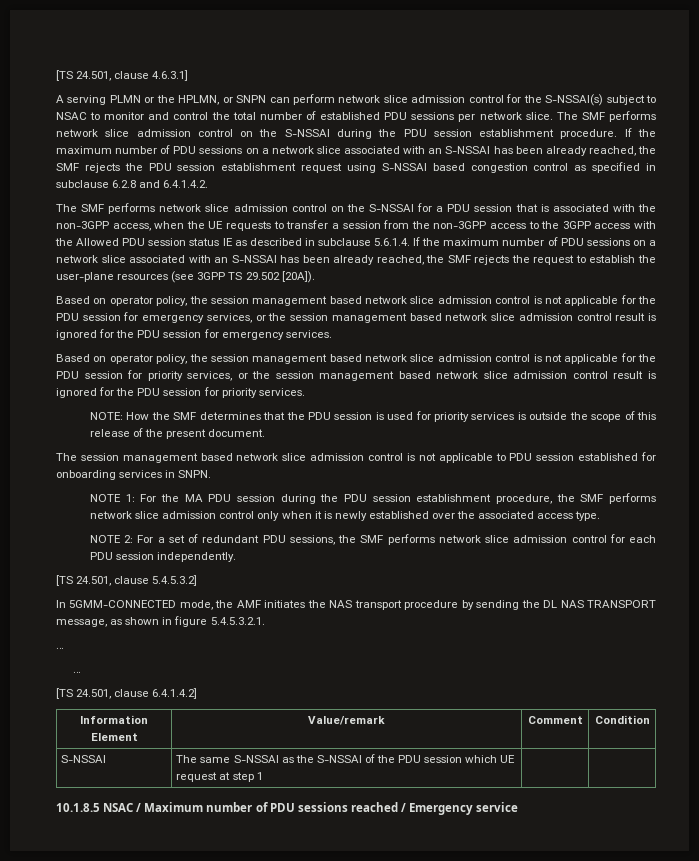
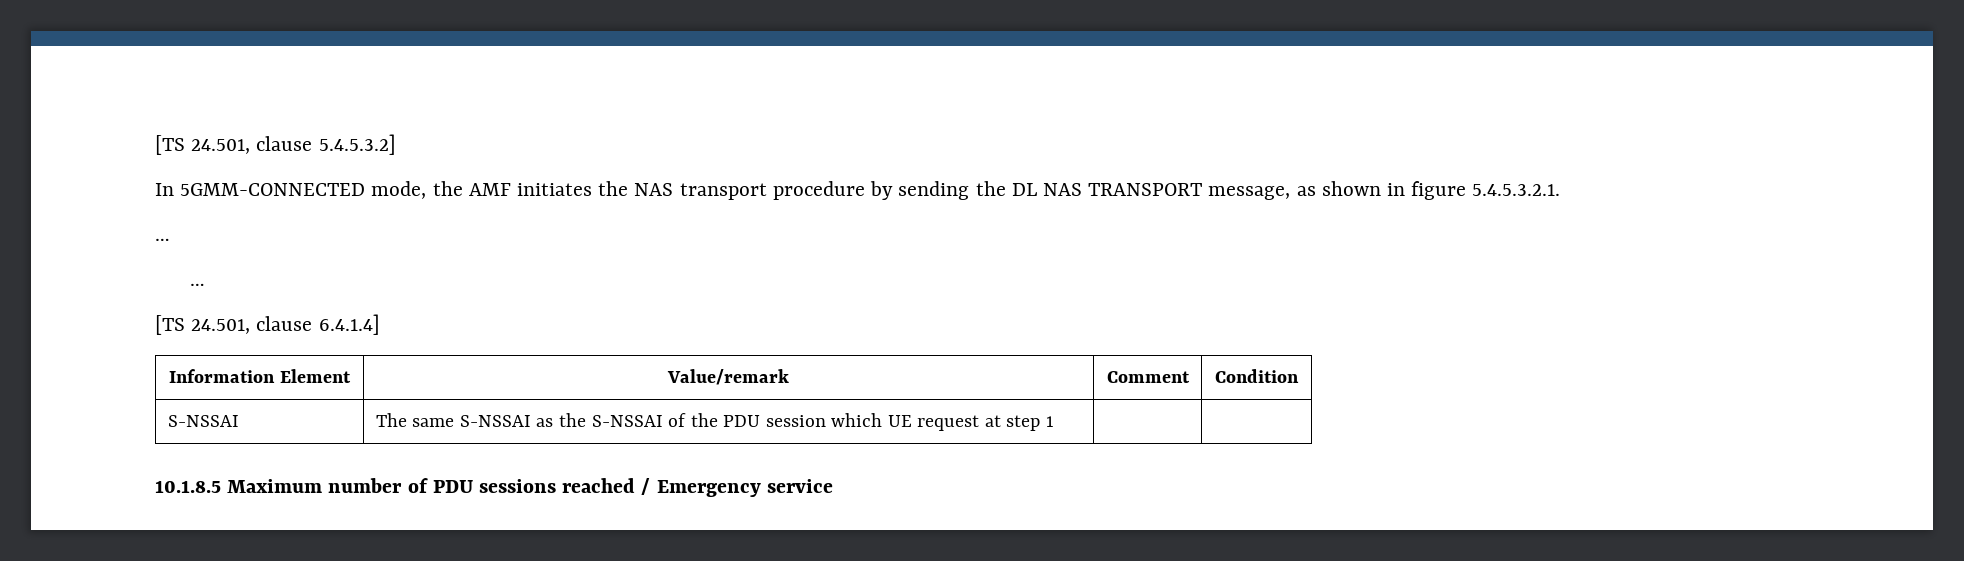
- [TS 24.501, clause 4.6.3.1]
- A serving PLMN or the HPLMN, or SNPN can perform network slice admission control for the S-NSSAI(s) subject to NSAC to monitor and control the total number of established PDU sessions per network slice. The SMF performs network slice admission control on the S-NSSAI during the PDU session establishment procedure. If the maximum number of PDU sessions on a network slice associated with an S-NSSAI has been already reached, the SMF rejects the PDU session establishment request using S-NSSAI based congestion control as specified in subclause 6.2.8 and 6.4.1.4.2.
- The SMF performs network slice admission control on the S-NSSAI for a PDU session that is associated with the non-3GPP access, when the UE requests to transfer a session from the non-3GPP access to the 3GPP access with the Allowed PDU session status IE as described in subclause 5.6.1.4. If the maximum number of PDU sessions on a network slice associated with an S-NSSAI has been already reached, the SMF rejects the request to establish the user-plane resources (see 3GPP TS 29.502 [20A]).
- Based on operator policy, the session management based network slice admission control is not applicable for the PDU session for emergency services, or the session management based network slice admission control result is ignored for the PDU session for emergency services.
- Based on operator policy, the session management based network slice admission control is not applicable for the PDU session for priority services, or the session management based network slice admission control result is ignored for the PDU session for priority services.
- NOTE: How the SMF determines that the PDU session is used for priority services is outside the scope of this release of the present document.
- The session management based network slice admission control is not applicable to PDU session established for onboarding services in SNPN.
- NOTE 1: For the MA PDU session during the PDU session establishment procedure, the SMF performs network slice admission control only when it is newly established over the associated access type.
- NOTE 2: For a set of redundant PDU sessions, the SMF performs network slice admission control for each PDU session independently.
- [TS 24.501, clause 6.4.1.4.2]
+ [TS 24.501, clause 6.4.1.4]
- 10.1.8.5 NSAC / Maximum number of PDU sessions reached / Emergency service
+ 10.1.8.5 Maximum number of PDU sessions reached / Emergency service

